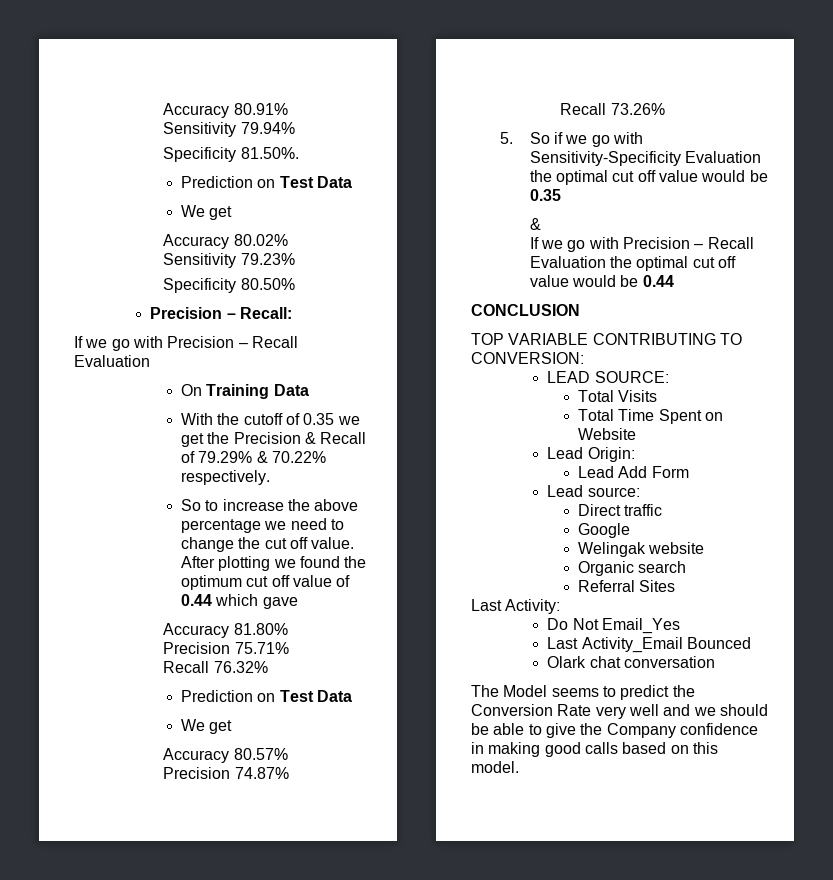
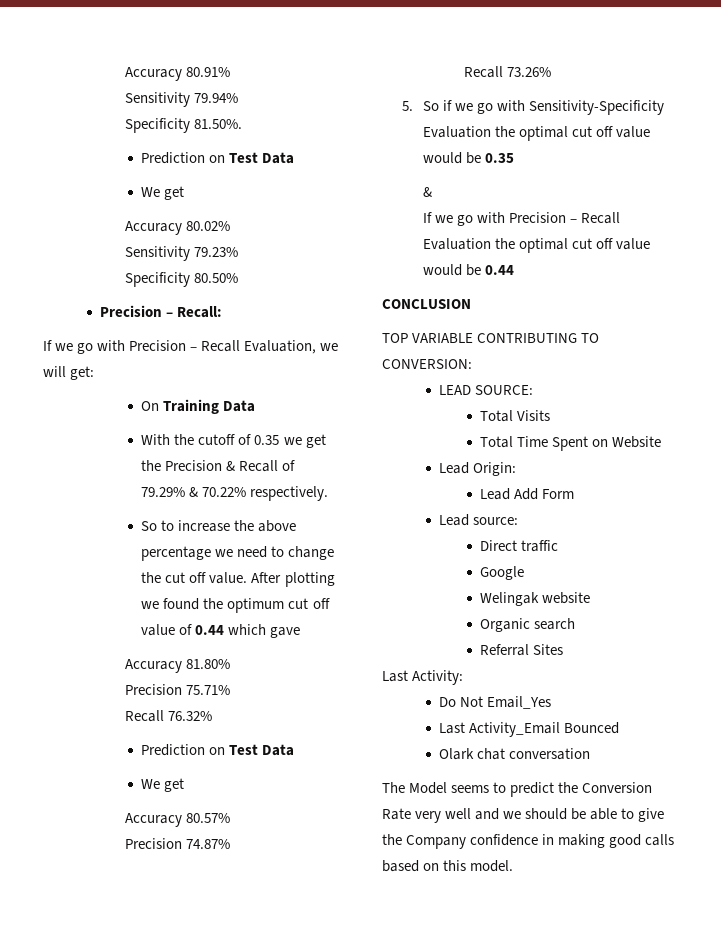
  Precision – Recall:
- If we go with Precision – Recall Evaluation
+ If we go with Precision – Recall Evaluation, we will get:

